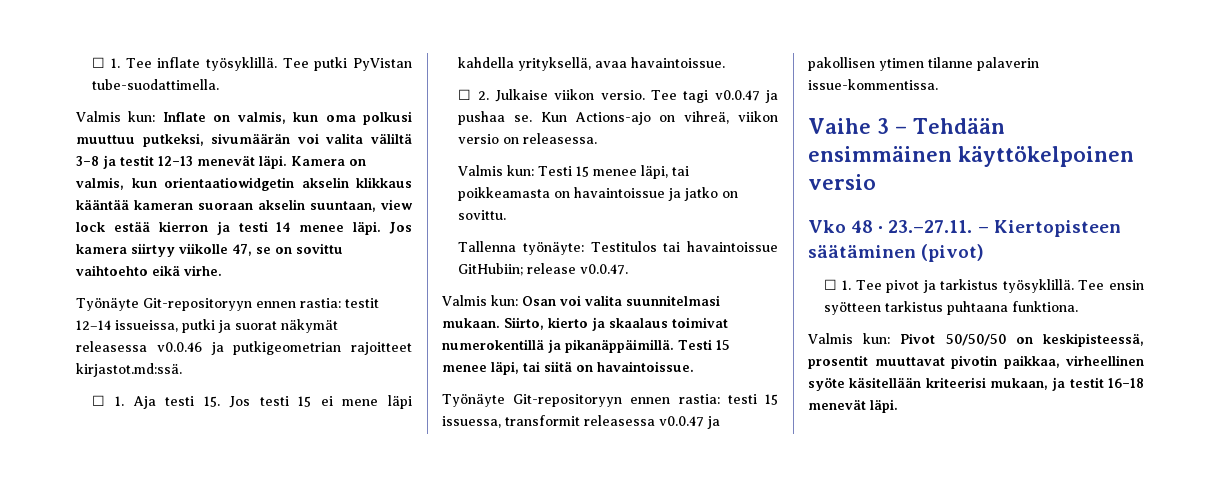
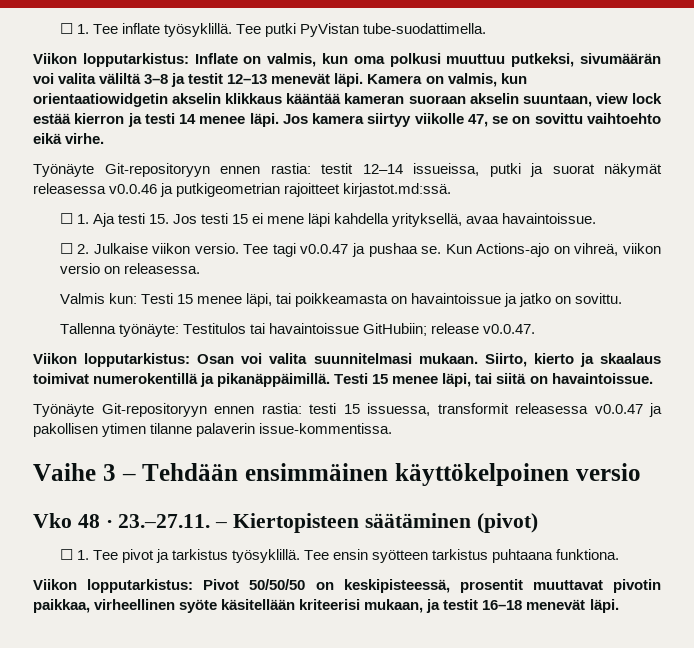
- Valmis kun: Inflate on valmis, kun oma polkusi muuttuu putkeksi, sivumäärän voi valita väliltä 3–8 ja testit 12–13 menevät läpi.
+ Viikon lopputarkistus: Inflate on valmis, kun oma polkusi muuttuu putkeksi, sivumäärän voi valita väliltä 3–8 ja testit 12–13 menevät läpi.
- Valmis kun: Osan voi valita suunnitelmasi mukaan.
+ Viikon lopputarkistus: Osan voi valita suunnitelmasi mukaan.
- Valmis kun: Pivot 50/50/50 on keskipisteessä, prosentit muuttavat pivotin paikkaa, virheellinen syöte käsitellään kriteerisi mukaan, ja testit 16–18 menevät läpi.
+ Viikon lopputarkistus: Pivot 50/50/50 on keskipisteessä, prosentit muuttavat pivotin paikkaa, virheellinen syöte käsitellään kriteerisi mukaan, ja testit 16–18 menevät läpi.

